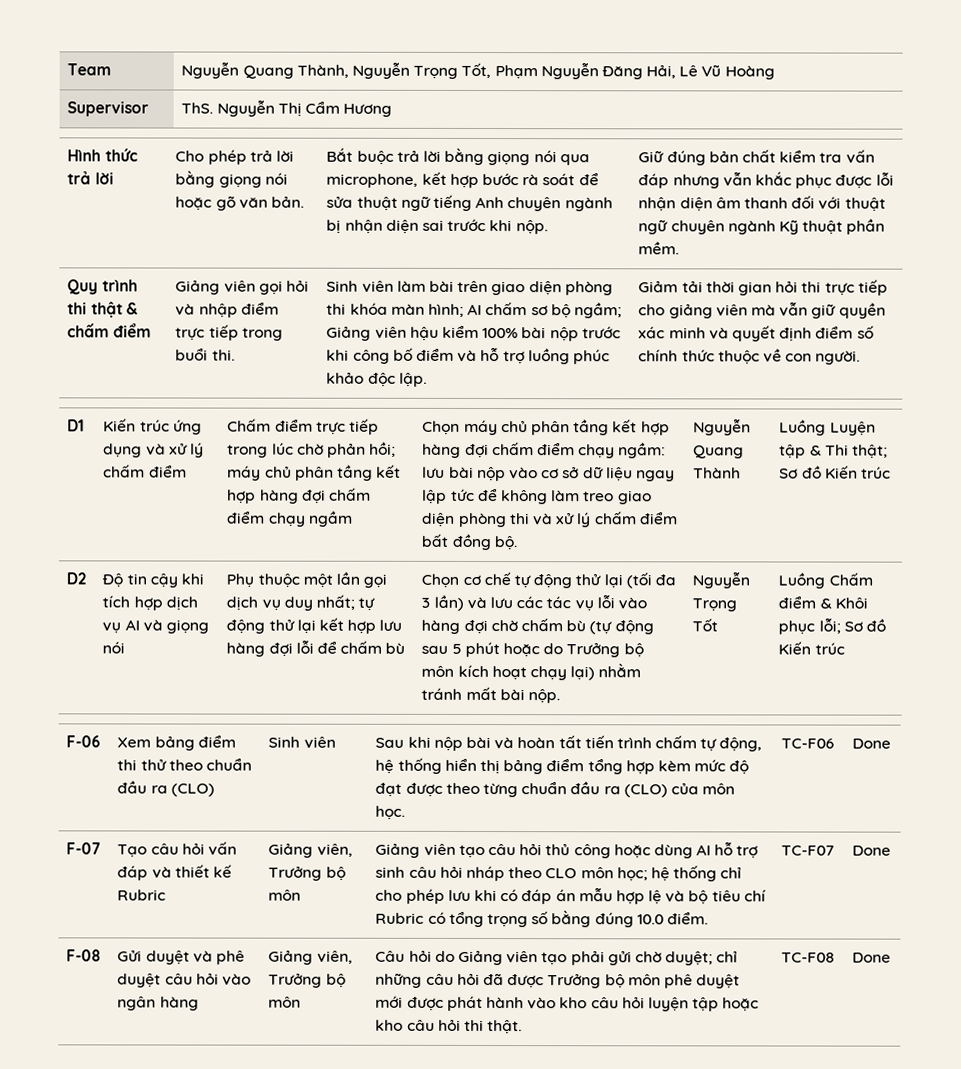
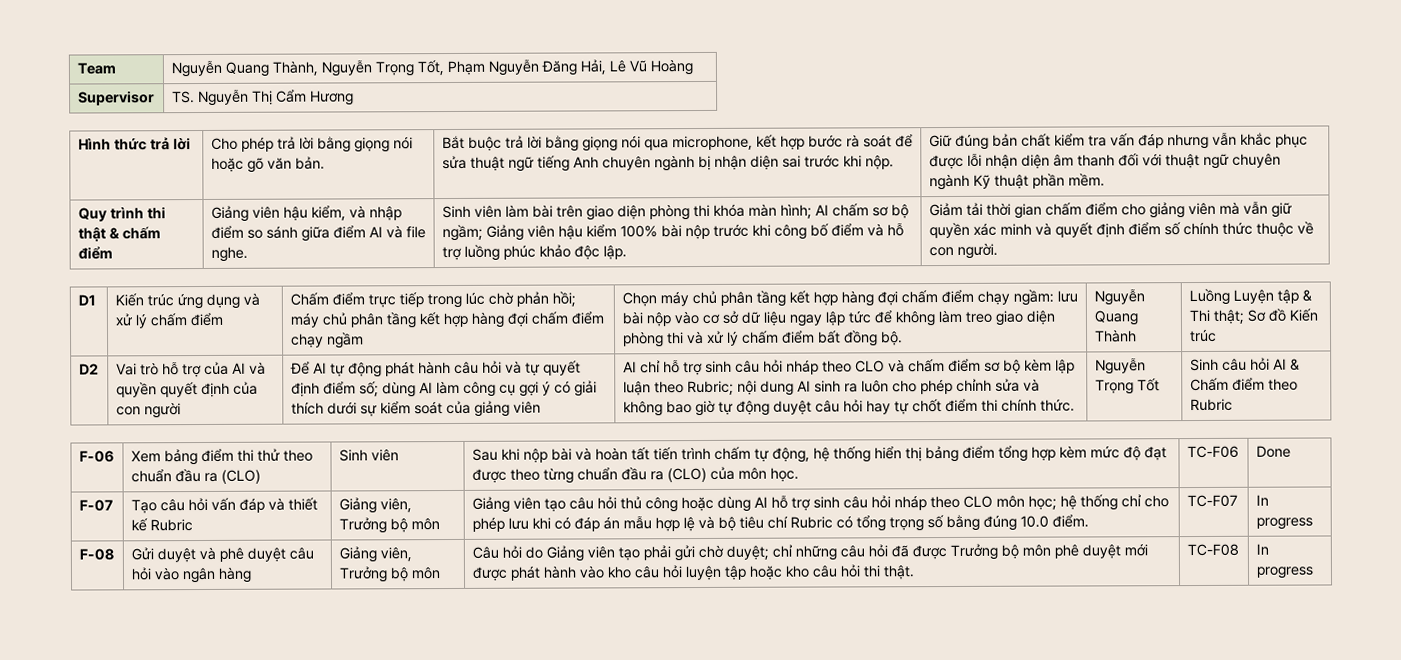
- Supervisor | ThS. Nguyễn Thị Cẩm Hương
+ Supervisor | TS. Nguyễn Thị Cẩm Hương
- Giảng viên gọi hỏi và nhập điểm trực tiếp trong buổi thi.
+ Giảng viên hậu kiểm, và nhập điểm so sánh giữa điểm AI và file nghe.
- Giảm tải thời gian hỏi thi trực tiếp cho giảng viên mà vẫn giữ quyền xác minh và quyết định điểm số chính thức thuộc về con người.
+ Giảm tải thời gian chấm điểm cho giảng viên mà vẫn giữ quyền xác minh và quyết định điểm số chính thức thuộc về con người.
- Độ tin cậy khi tích hợp dịch vụ AI và giọng nói | Phụ thuộc một lần gọi dịch vụ duy nhất; tự động thử lại kết hợp lưu hàng đợi lỗi để chấm bù | Chọn cơ chế tự động thử lại (tối đa 3 lần) và lưu các tác vụ lỗi vào hàng đợi chờ chấm bù (tự động sau 5 phút hoặc do Trưởng bộ môn kích hoạt chạy lại) nhằm tránh mất bài nộp. | Nguyễn Trọng Tốt | Luồng Chấm điểm & Khôi phục lỗi; Sơ đồ Kiến trúc
+ Vai trò hỗ trợ của AI và quyền quyết định của con người | Để AI tự động phát hành câu hỏi và tự quyết định điểm số; dùng AI làm công cụ gợi ý có giải thích dưới sự kiểm soát của giảng viên | AI chỉ hỗ trợ sinh câu hỏi nháp theo CLO và chấm điểm sơ bộ kèm lập luận theo Rubric; nội dung AI sinh ra luôn cho phép chỉnh sửa và không bao giờ tự động duyệt câu hỏi hay tự chốt điểm thi chính thức. | Nguyễn Trọng Tốt | Sinh câu hỏi AI & Chấm điểm theo Rubric
- TC-F07 | Done
+ TC-F07 | In progress
- TC-F08 | Done
+ TC-F08 | In progress

